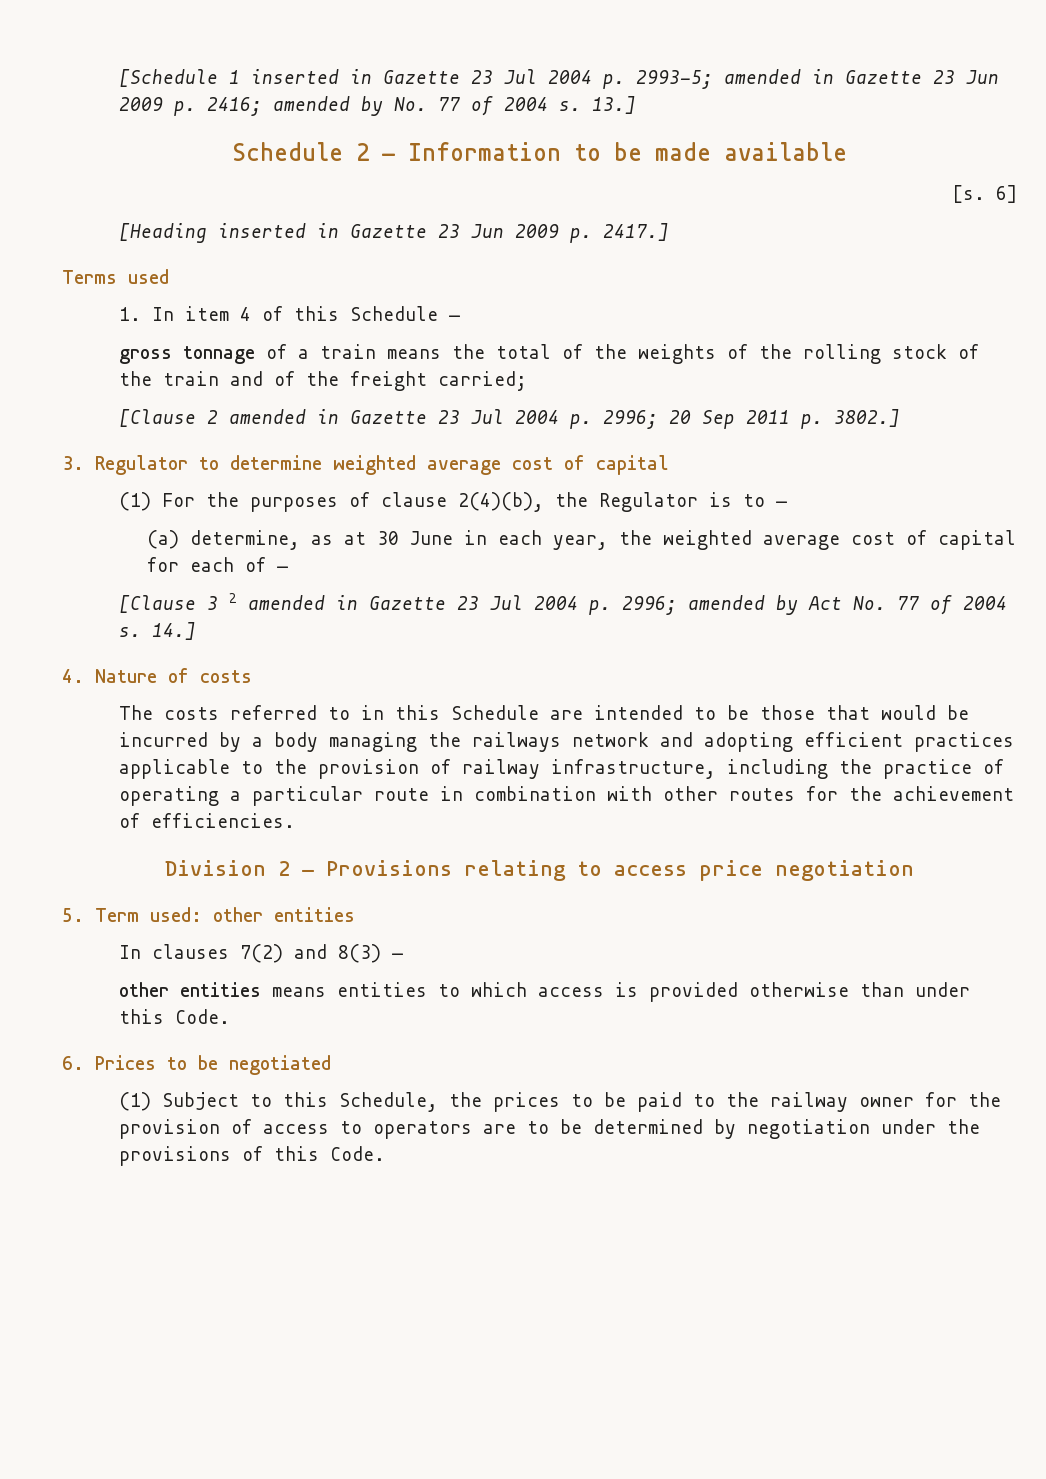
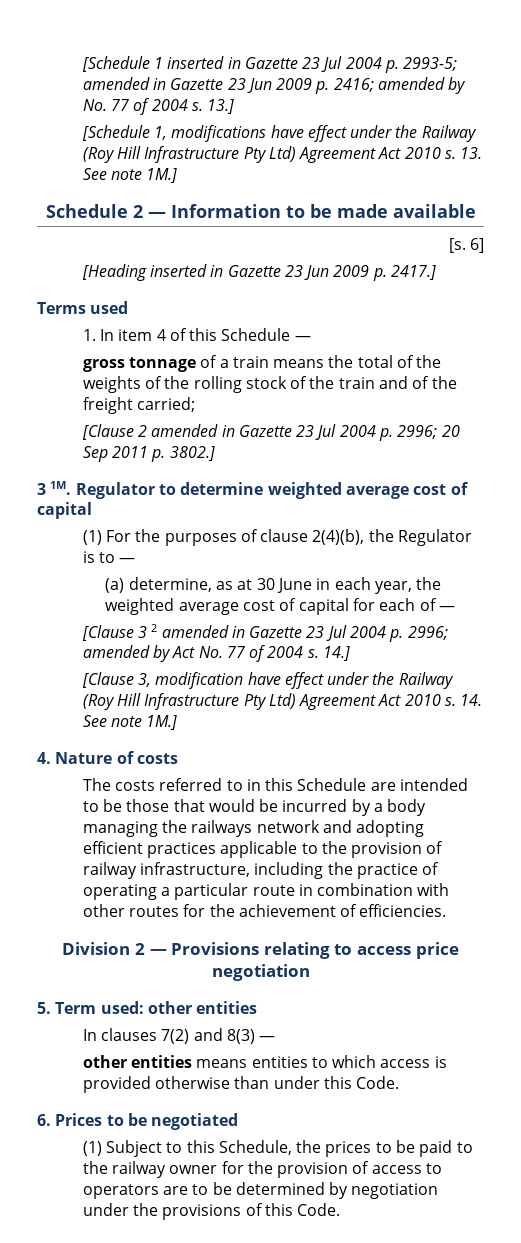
+ [Schedule 1, modifications have effect under the Railway (Roy Hill Infrastructure Pty Ltd) Agreement Act 2010 s. 13. See note 1M.]
- 3. Regulator to determine weighted average cost of capital
+ 3 1M. Regulator to determine weighted average cost of capital
+ [Clause 3, modification have effect under the Railway (Roy Hill Infrastructure Pty Ltd) Agreement Act 2010 s. 14. See note 1M.]

